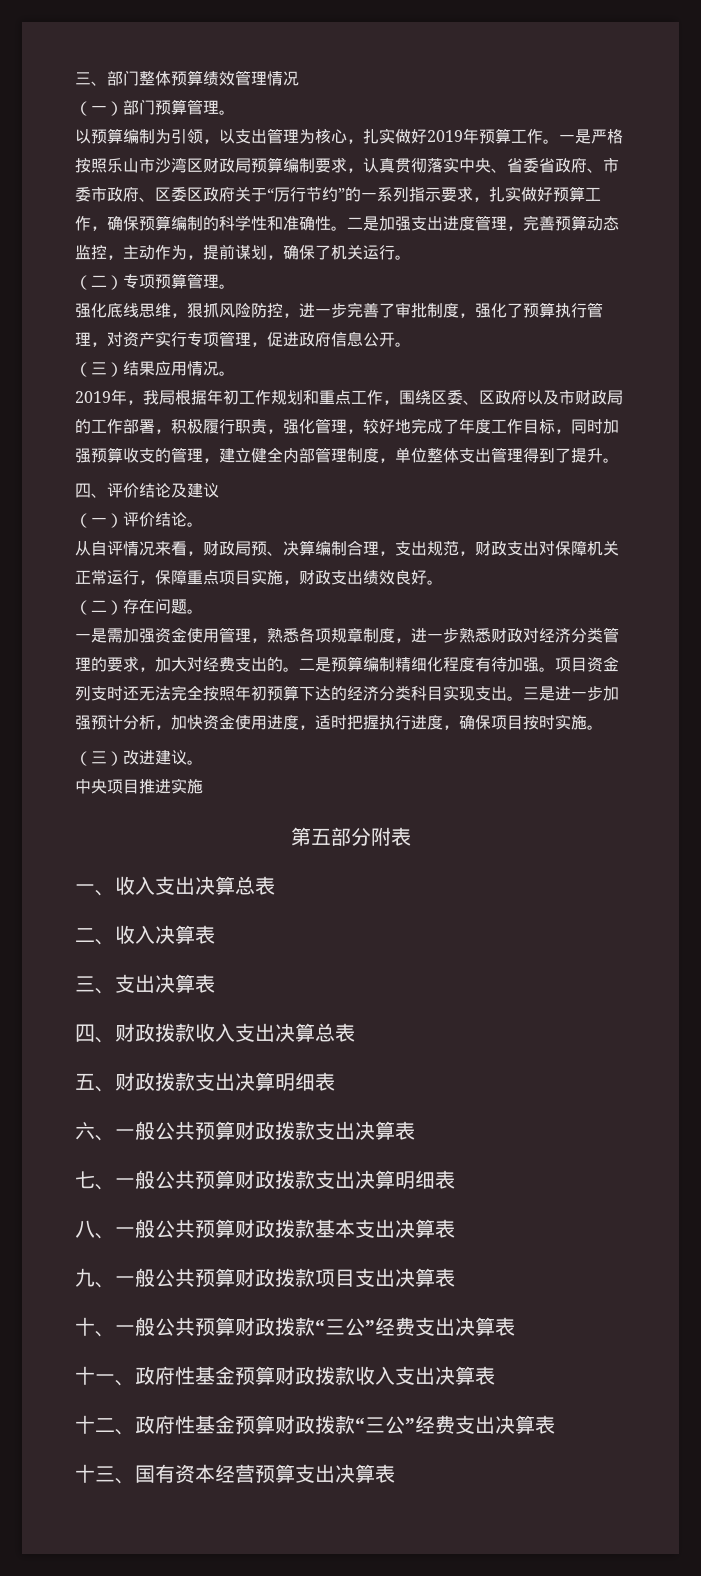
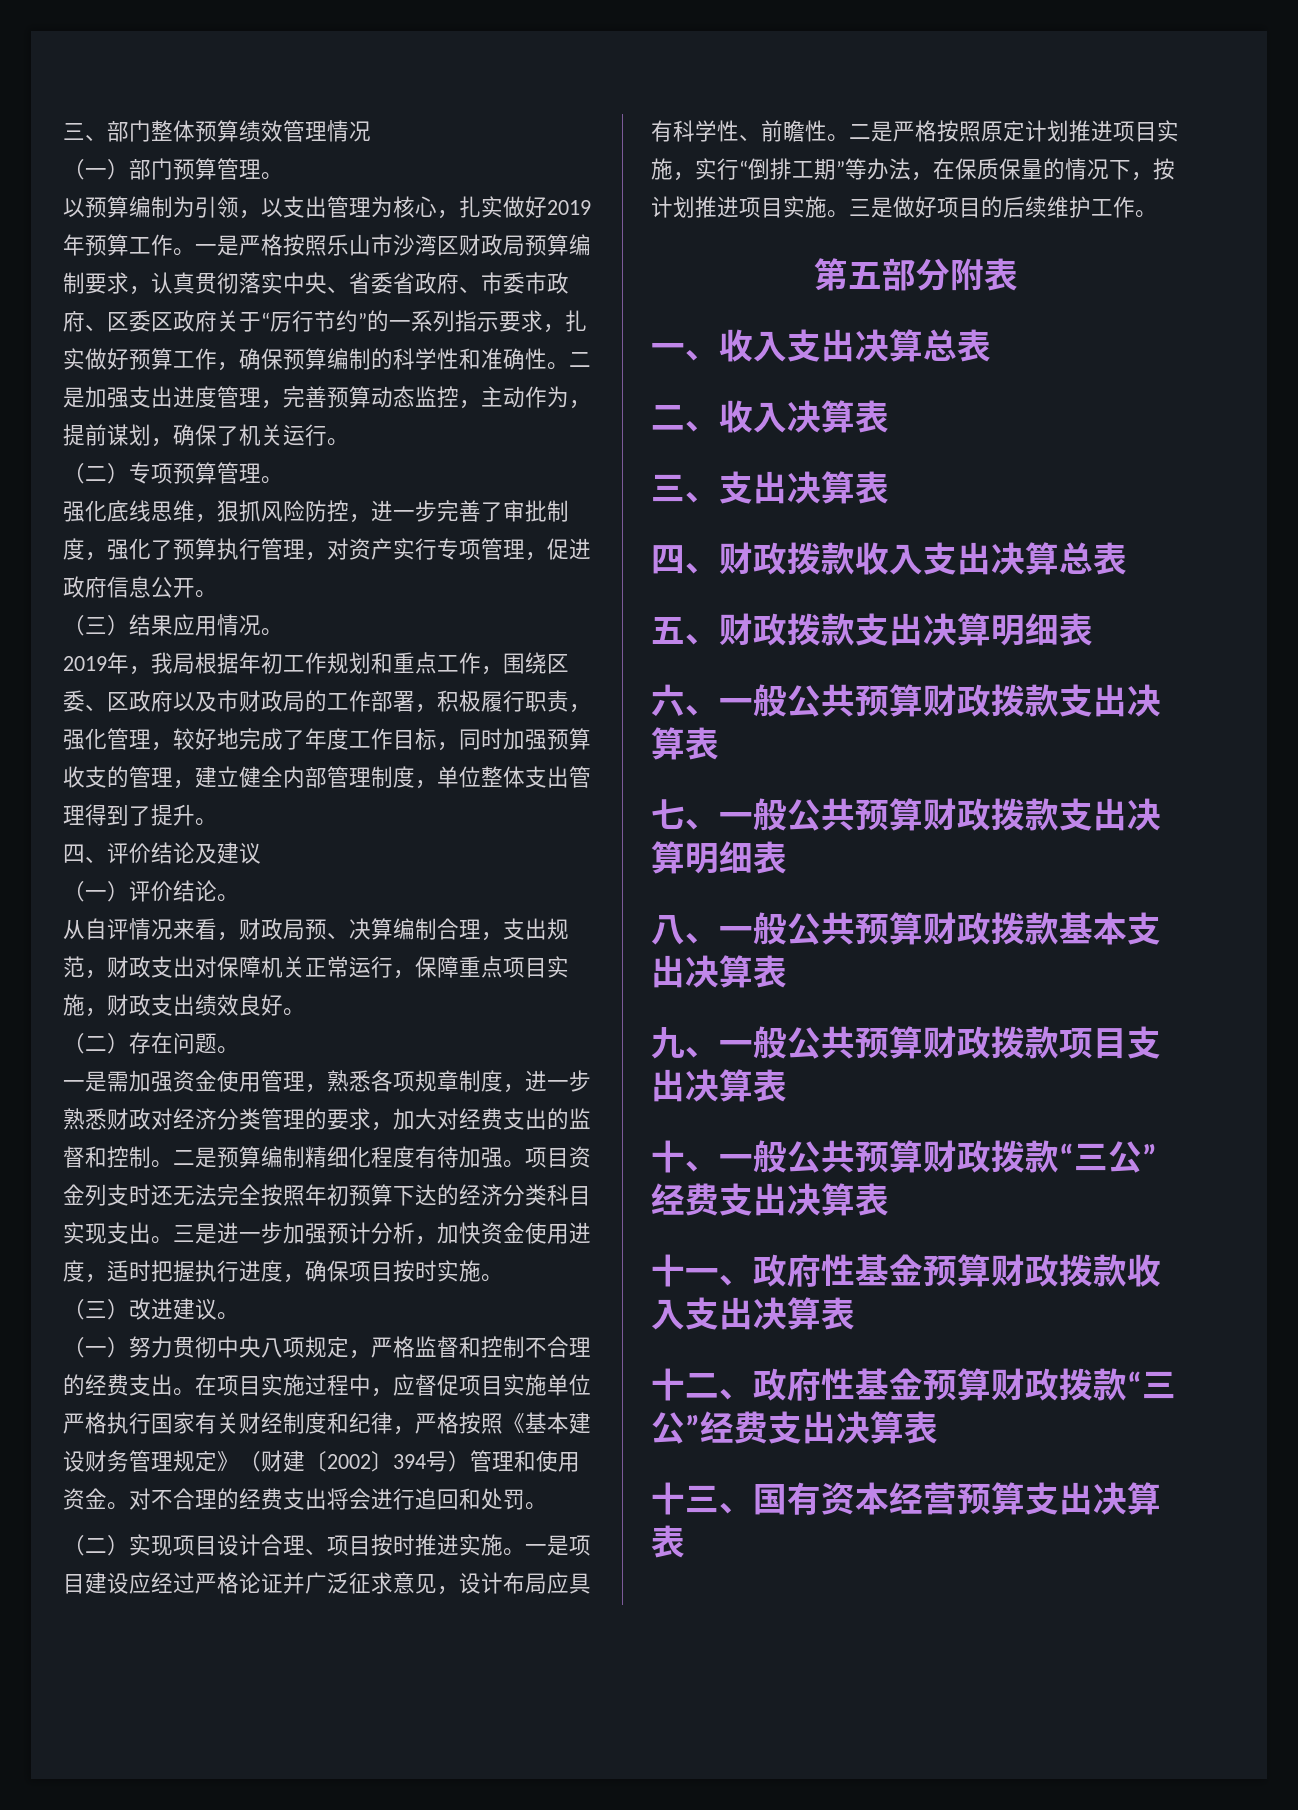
- 一是需加强资金使用管理，熟悉各项规章制度，进一步熟悉财政对经济分类管理的要求，加大对经费支出的。
+ 一是需加强资金使用管理，熟悉各项规章制度，进一步熟悉财政对经济分类管理的要求，加大对经费支出的监督和控制。
- 中央项目推进实施
+ （一）努力贯彻中央八项规定，严格监督和控制不合理的经费支出。在项目实施过程中，应督促项目实施单位严格执行国家有关财经制度和纪律，严格按照《基本建设财务管理规定》（财建〔2002〕394号）管理和使用资金。对不合理的经费支出将会进行追回和处罚。
+ （二）实现项目设计合理、项目按时推进实施。一是项目建设应经过严格论证并广泛征求意见，设计布局应具有科学性、前瞻性。二是严格按照原定计划推进项目实施，实行“倒排工期”等办法，在保质保量的情况下，按计划推进项目实施。三是做好项目的后续维护工作。

